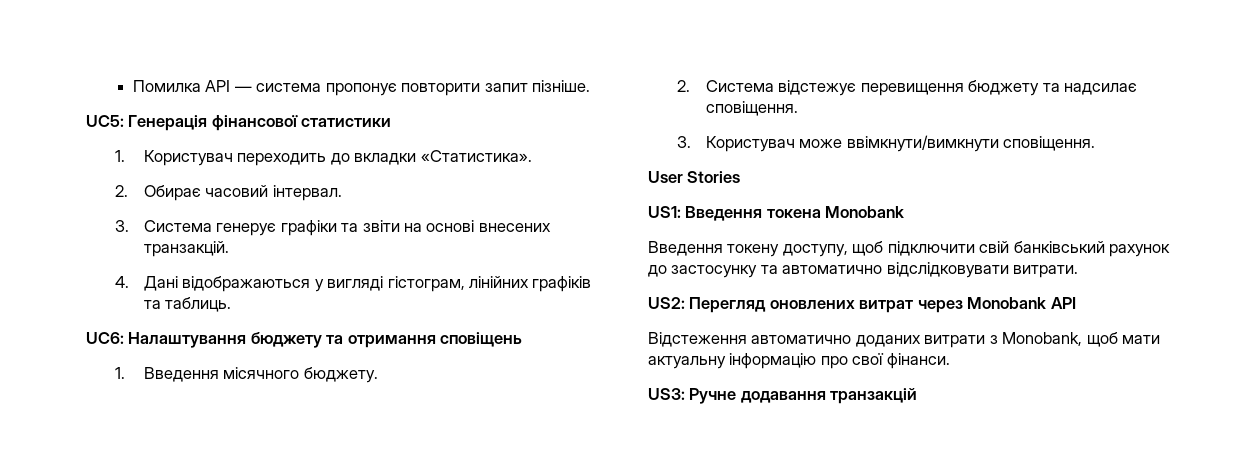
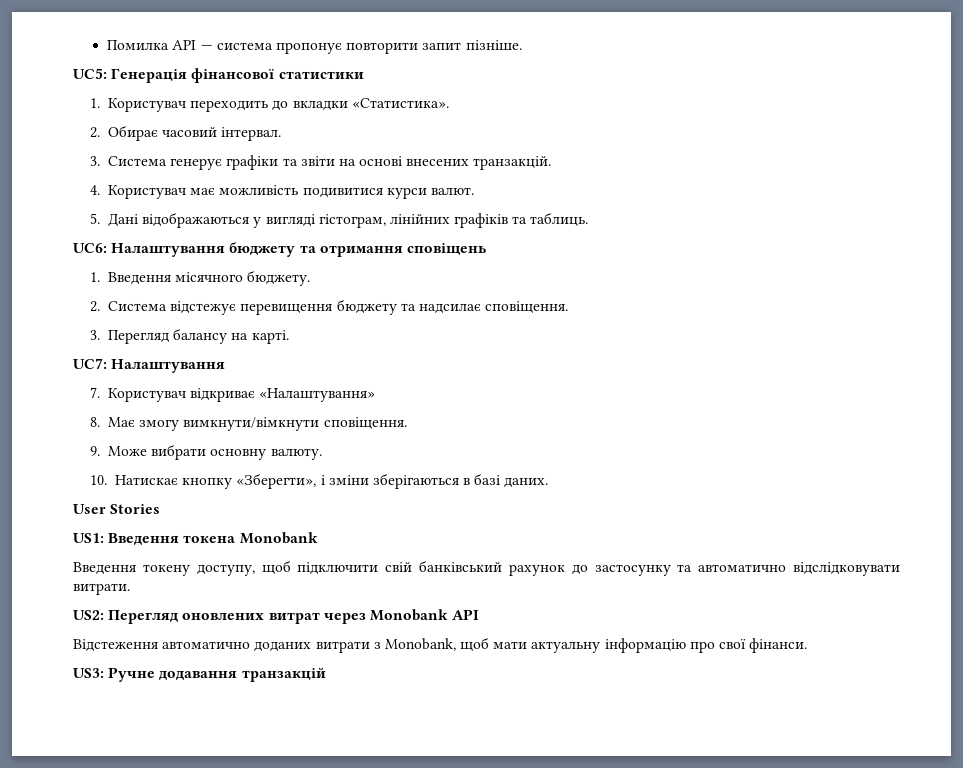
- 4. Дані відображаються у вигляді гістограм, лінійних графіків та таблиць.
+ 4. Користувач має можливість подивитися курси валют.
+ 5. Дані відображаються у вигляді гістограм, лінійних графіків та таблиць.
- 3. Користувач може ввімкнути/вимкнути сповіщення.
+ 3. Перегляд балансу на карті.
+ UC7: Налаштування
+ 7. Користувач відкриває «Налаштування»
+ 8. Має змогу вимкнути/вімкнути сповіщення.
+ 9. Може вибрати основну валюту.
+ 10. Натискає кнопку «Зберегти», і зміни зберігаються в базі даних.

